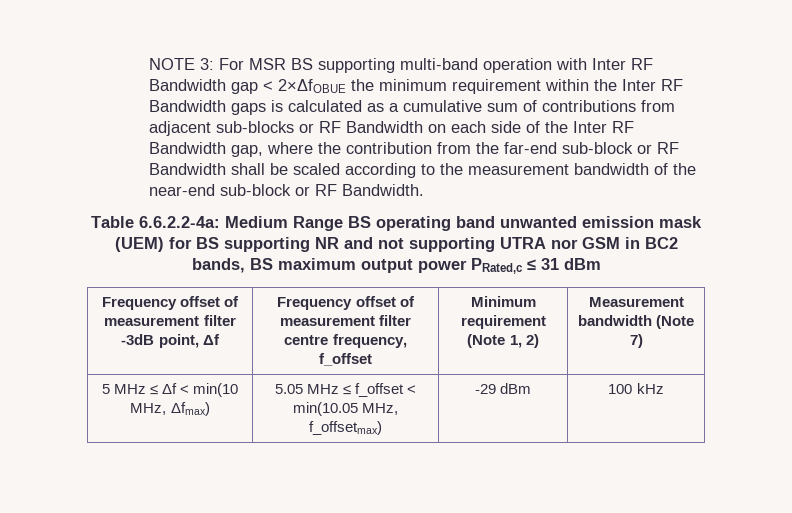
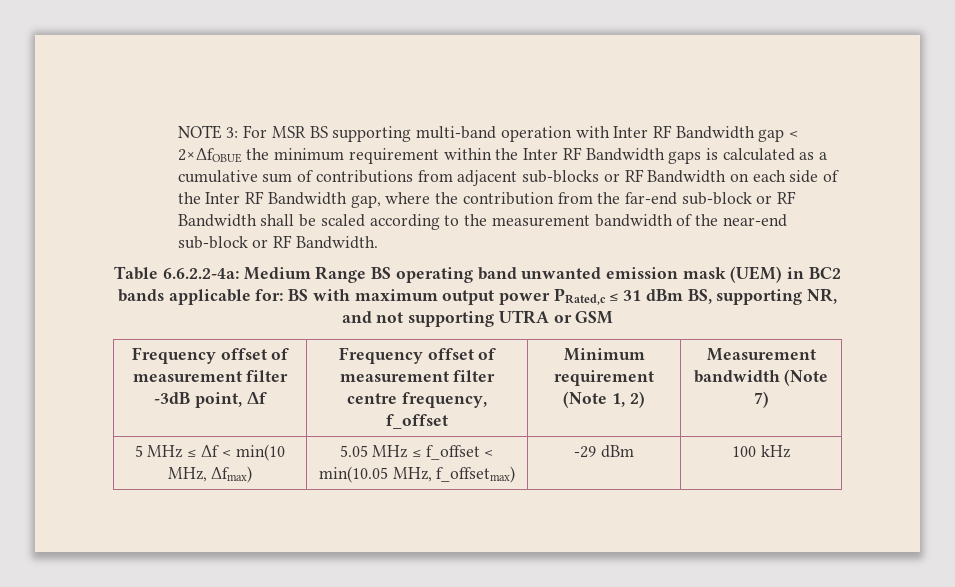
- Table 6.6.2.2-4a: Medium Range BS operating band unwanted emission mask (UEM) for BS supporting NR and not supporting UTRA nor GSM in BC2 bands, BS maximum output power PRated,c ≤ 31 dBm
+ Table 6.6.2.2-4a: Medium Range BS operating band unwanted emission mask (UEM) in BC2 bands applicable for: BS with maximum output power PRated,c ≤ 31 dBm BS, supporting NR, and not supporting UTRA or GSM

